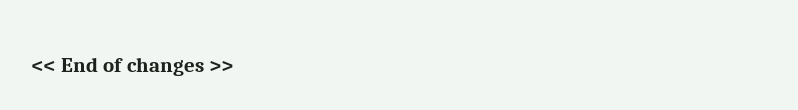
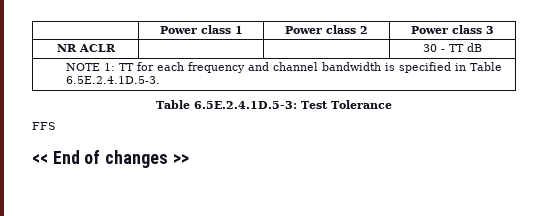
+ | Power class 1 | Power class 2 | Power class 3
+ NR ACLR | | | 30 - TT dB
+ NOTE 1: TT for each frequency and channel bandwidth is specified in Table 6.5E.2.4.1D.5-3.
+ Table 6.5E.2.4.1D.5-3: Test Tolerance
+ FFS

